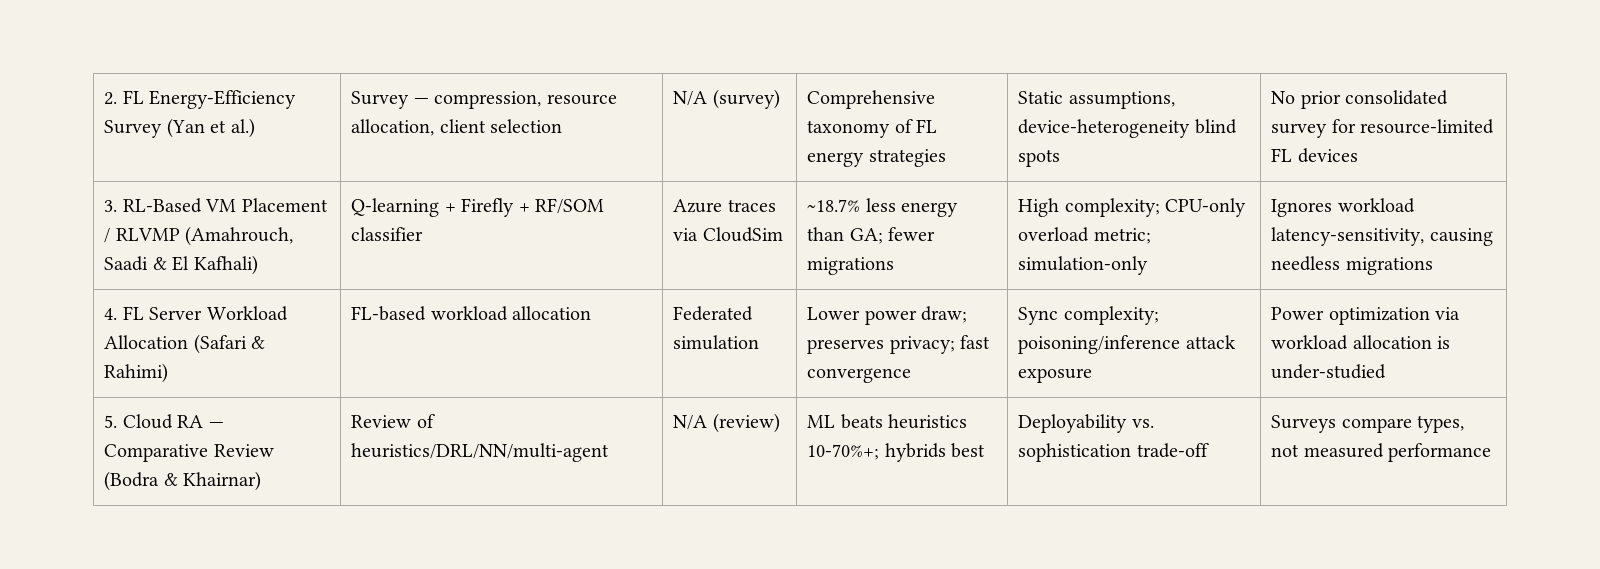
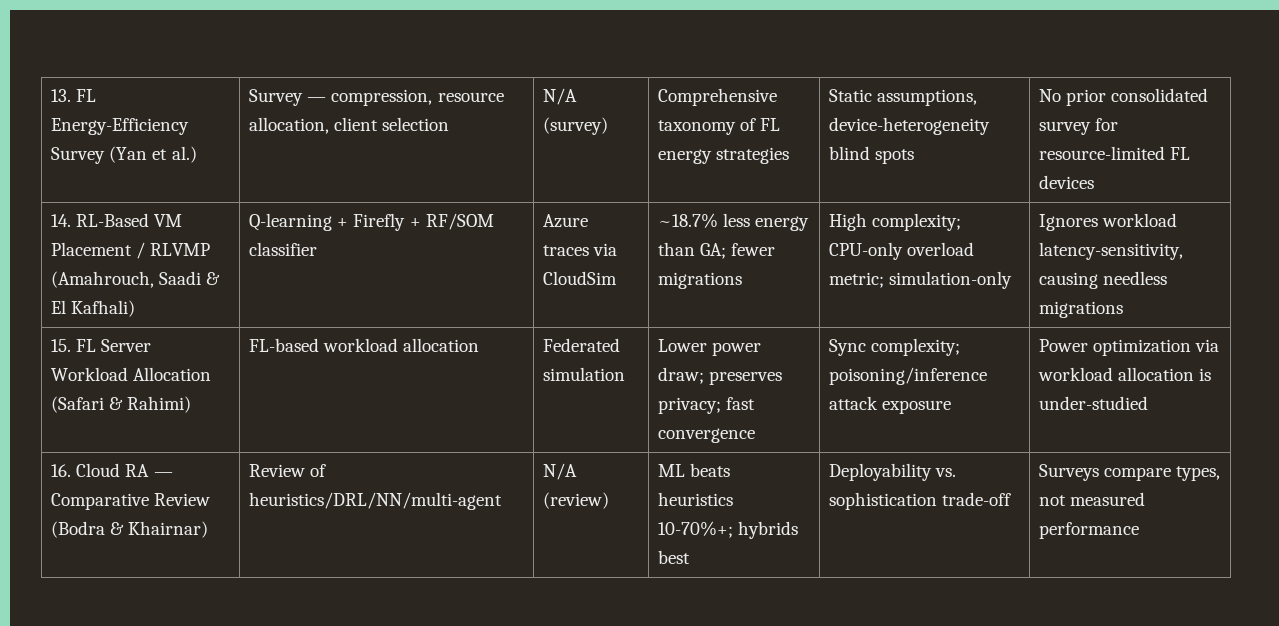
- 2. FL Energy-Efficiency Survey (Yan et al.) | Survey — compression, resource allocation, client selection | N/A (survey) | Comprehensive taxonomy of FL energy strategies | Static assumptions, device-heterogeneity blind spots | No prior consolidated survey for resource-limited FL devices
+ 13. FL Energy-Efficiency Survey (Yan et al.) | Survey — compression, resource allocation, client selection | N/A (survey) | Comprehensive taxonomy of FL energy strategies | Static assumptions, device-heterogeneity blind spots | No prior consolidated survey for resource-limited FL devices
- 3. RL-Based VM Placement / RLVMP (Amahrouch, Saadi & El Kafhali) | Q-learning + Firefly + RF/SOM classifier | Azure traces via CloudSim | ~18.7% less energy than GA; fewer migrations | High complexity; CPU-only overload metric; simulation-only | Ignores workload latency-sensitivity, causing needless migrations
+ 14. RL-Based VM Placement / RLVMP (Amahrouch, Saadi & El Kafhali) | Q-learning + Firefly + RF/SOM classifier | Azure traces via CloudSim | ~18.7% less energy than GA; fewer migrations | High complexity; CPU-only overload metric; simulation-only | Ignores workload latency-sensitivity, causing needless migrations
- 4. FL Server Workload Allocation (Safari & Rahimi) | FL-based workload allocation | Federated simulation | Lower power draw; preserves privacy; fast convergence | Sync complexity; poisoning/inference attack exposure | Power optimization via workload allocation is under-studied
+ 15. FL Server Workload Allocation (Safari & Rahimi) | FL-based workload allocation | Federated simulation | Lower power draw; preserves privacy; fast convergence | Sync complexity; poisoning/inference attack exposure | Power optimization via workload allocation is under-studied
- 5. Cloud RA — Comparative Review (Bodra & Khairnar) | Review of heuristics/DRL/NN/multi-agent | N/A (review) | ML beats heuristics 10-70%+; hybrids best | Deployability vs. sophistication trade-off | Surveys compare types, not measured performance
+ 16. Cloud RA — Comparative Review (Bodra & Khairnar) | Review of heuristics/DRL/NN/multi-agent | N/A (review) | ML beats heuristics 10-70%+; hybrids best | Deployability vs. sophistication trade-off | Surveys compare types, not measured performance

